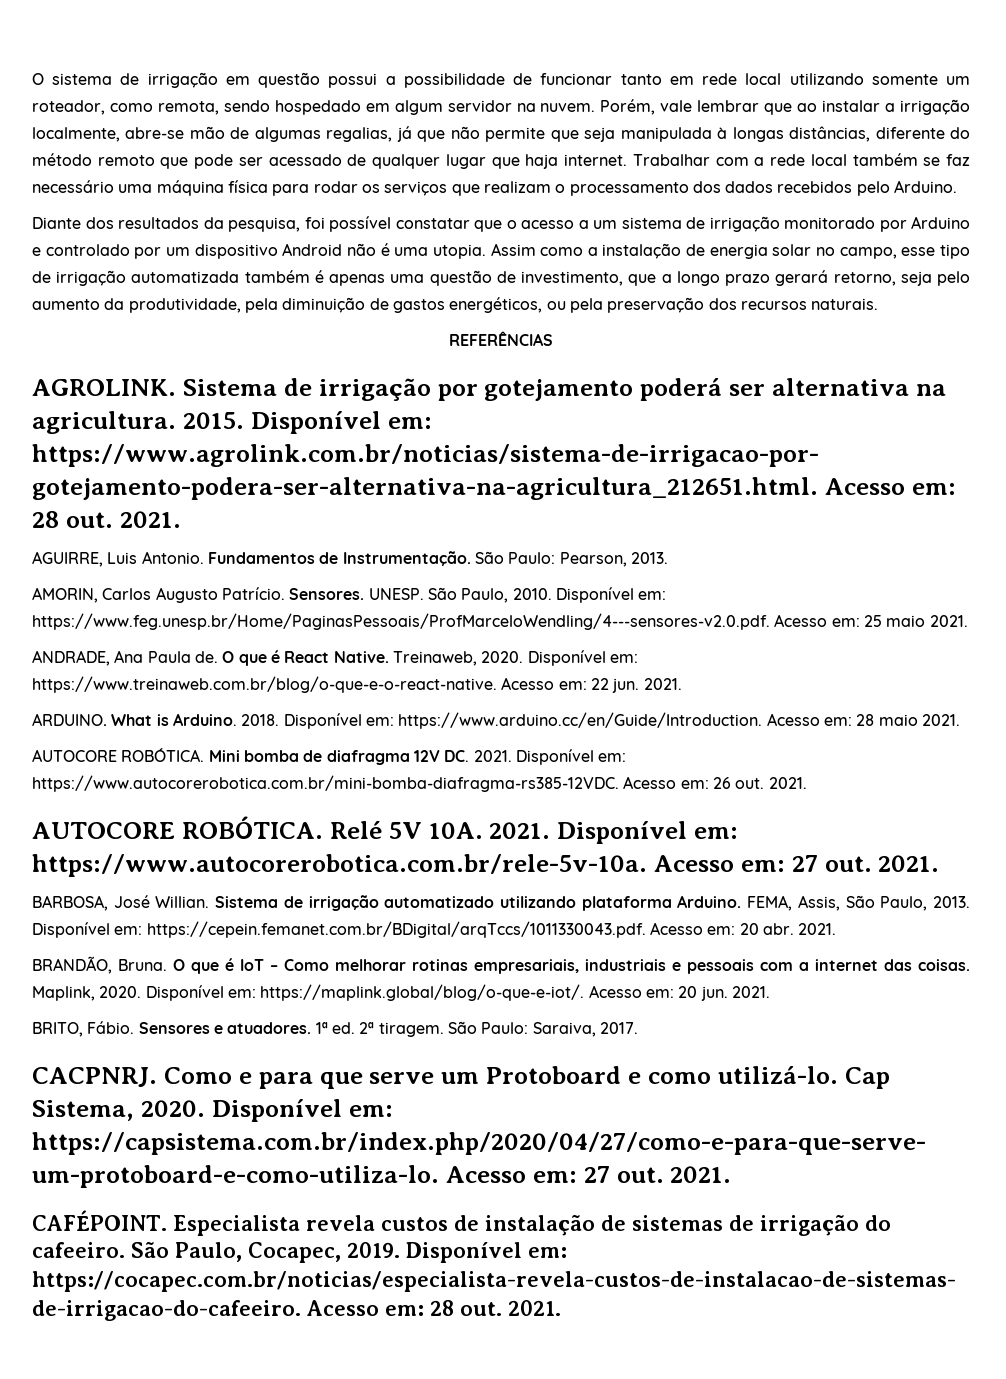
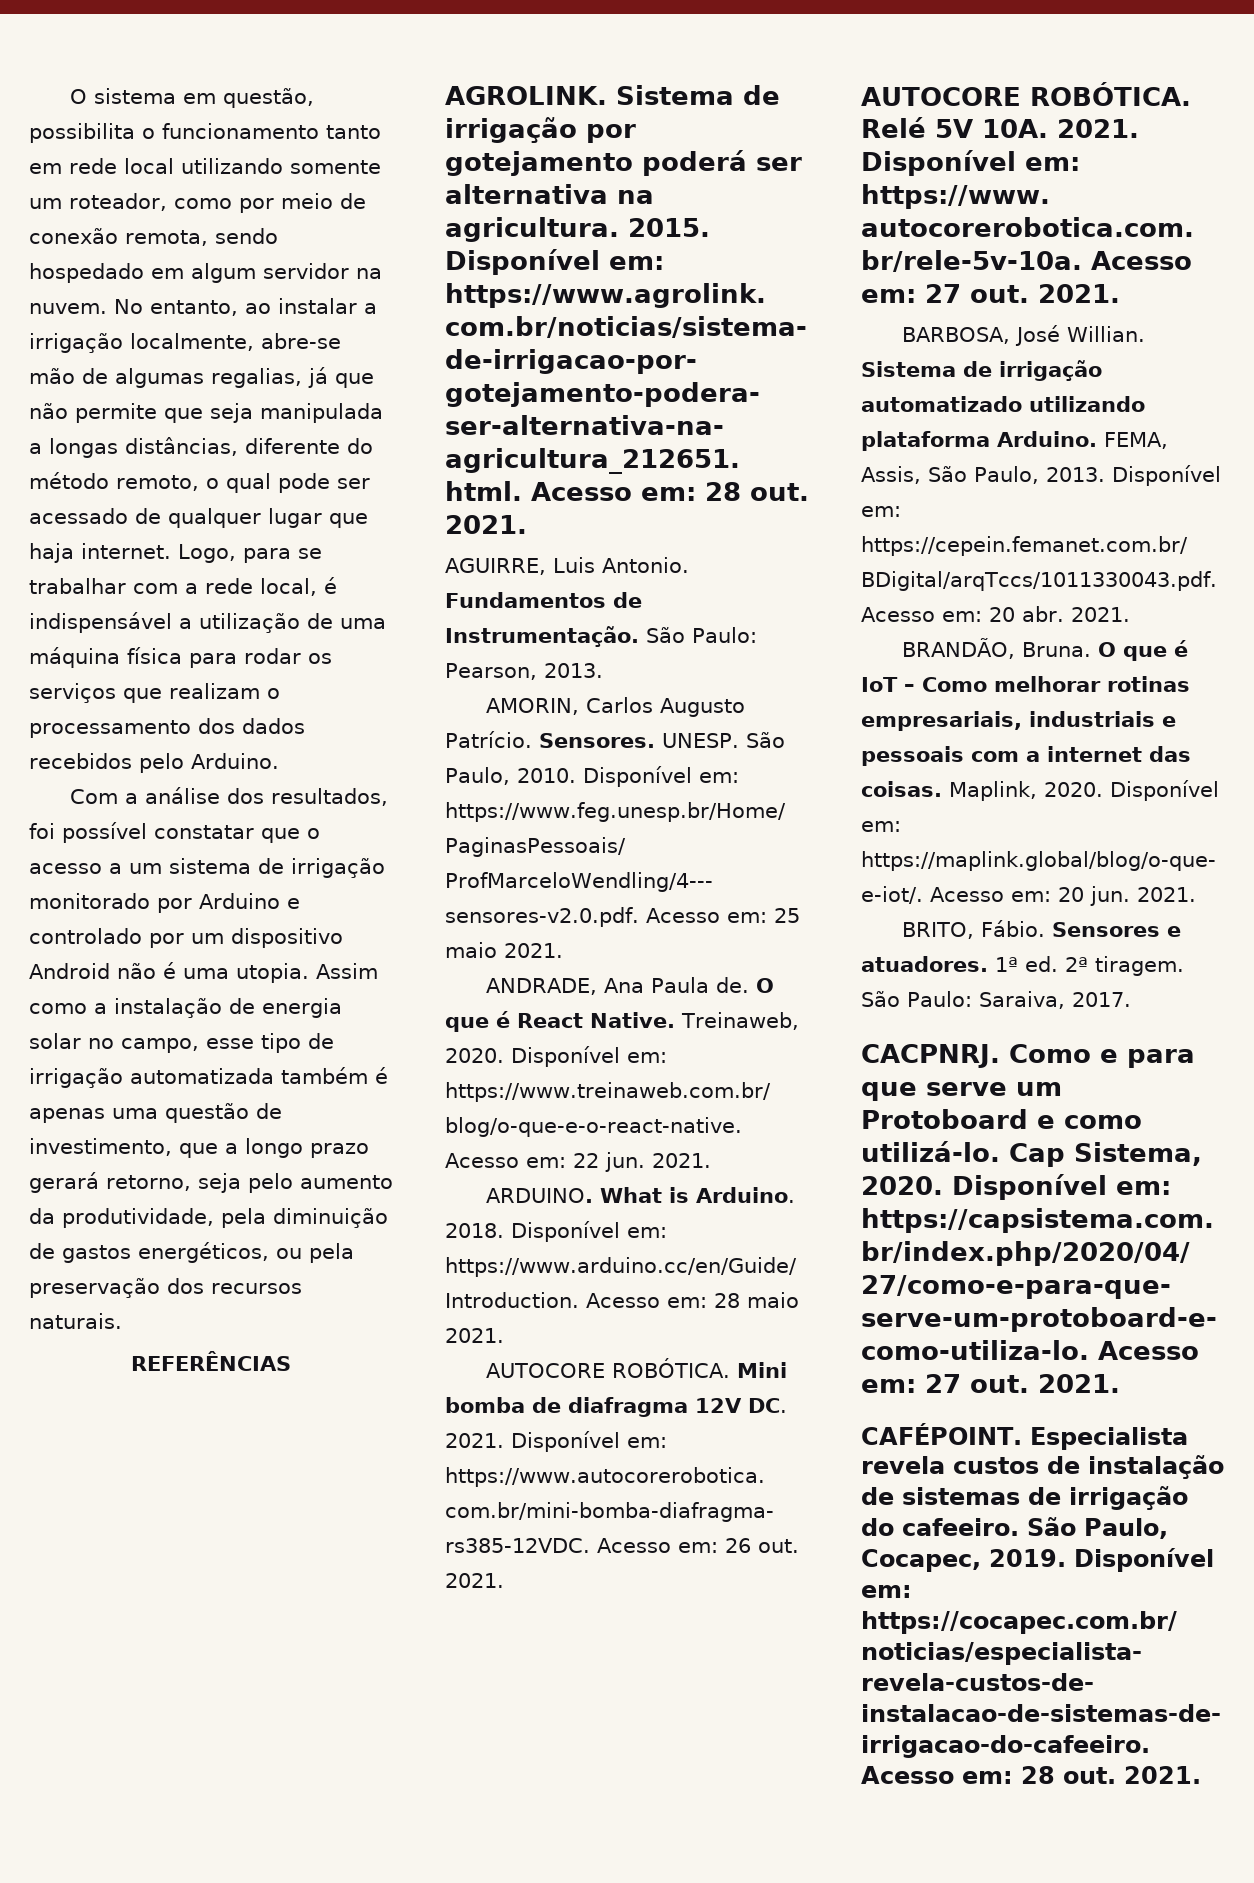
- O sistema de irrigação em questão possui a possibilidade de funcionar tanto em rede local utilizando somente um roteador, como remota, sendo hospedado em algum servidor na nuvem.
+ O sistema em questão, possibilita o funcionamento tanto em rede local utilizando somente um roteador, como por meio de conexão remota, sendo hospedado em algum servidor na nuvem.
- Porém, vale lembrar que ao instalar a irrigação localmente, abre-se mão de algumas regalias, já que não permite que seja manipulada à longas distâncias, diferente do método remoto que pode ser acessado de qualquer lugar que haja internet.
+ No entanto, ao instalar a irrigação localmente, abre-se mão de algumas regalias, já que não permite que seja manipulada a longas distâncias, diferente do método remoto, o qual pode ser acessado de qualquer lugar que haja internet.
- Trabalhar com a rede local também se faz necessário uma máquina física para rodar os serviços que realizam o processamento dos dados recebidos pelo Arduino.
+ Logo, para se trabalhar com a rede local, é indispensável a utilização de uma máquina física para rodar os serviços que realizam o processamento dos dados recebidos pelo Arduino.
- Diante dos resultados da pesquisa, foi possível constatar que o acesso a um sistema de irrigação monitorado por Arduino e controlado por um dispositivo Android não é uma utopia.
+ Com a análise dos resultados, foi possível constatar que o acesso a um sistema de irrigação monitorado por Arduino e controlado por um dispositivo Android não é uma utopia.

